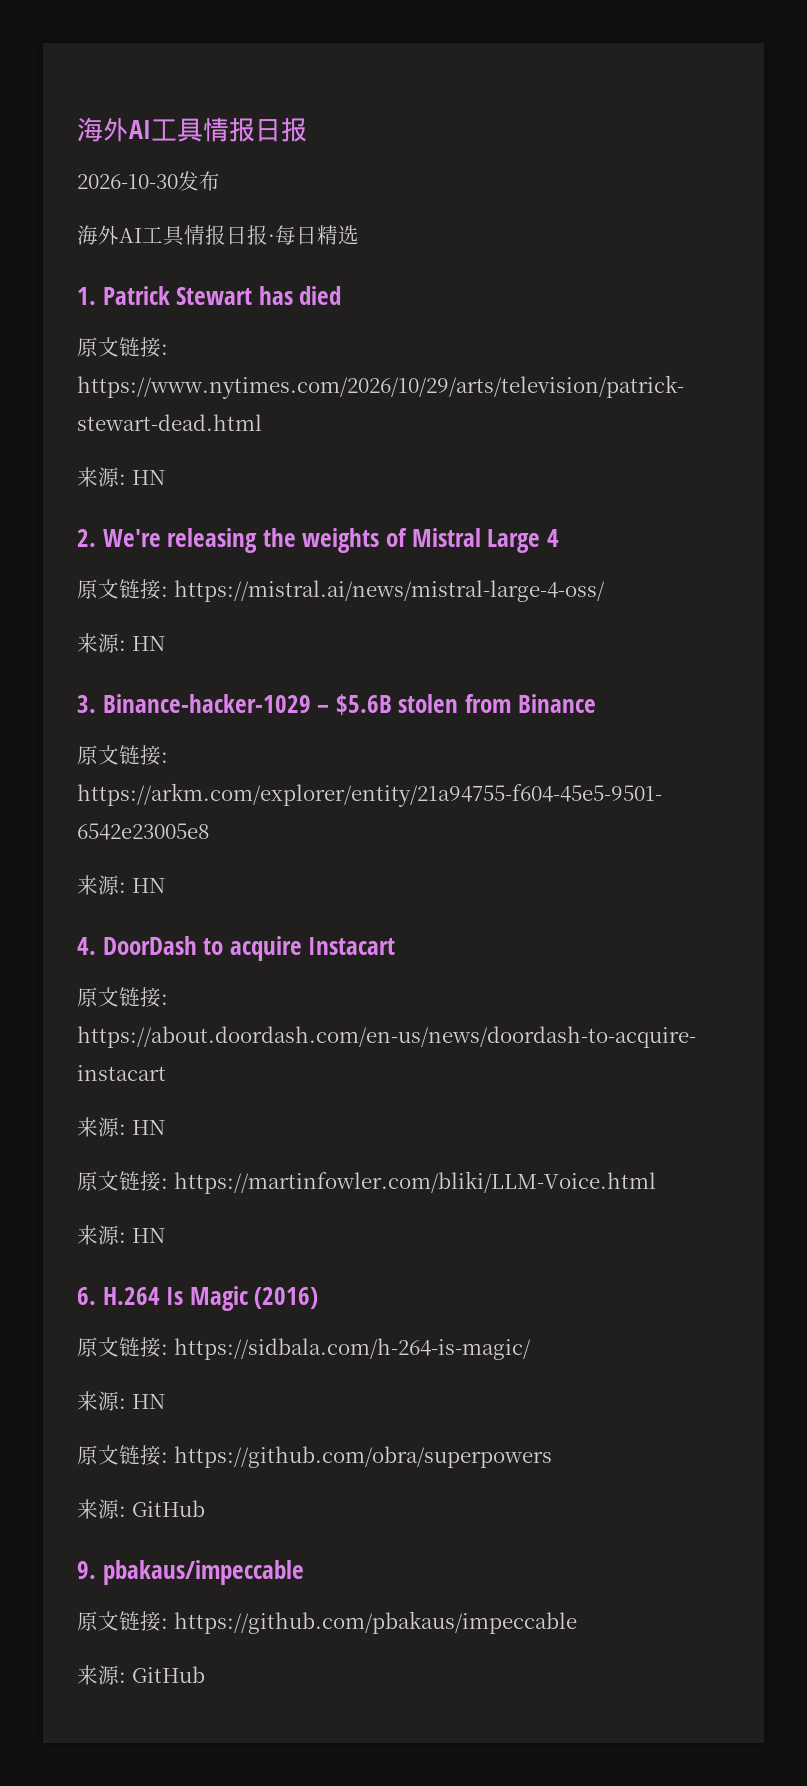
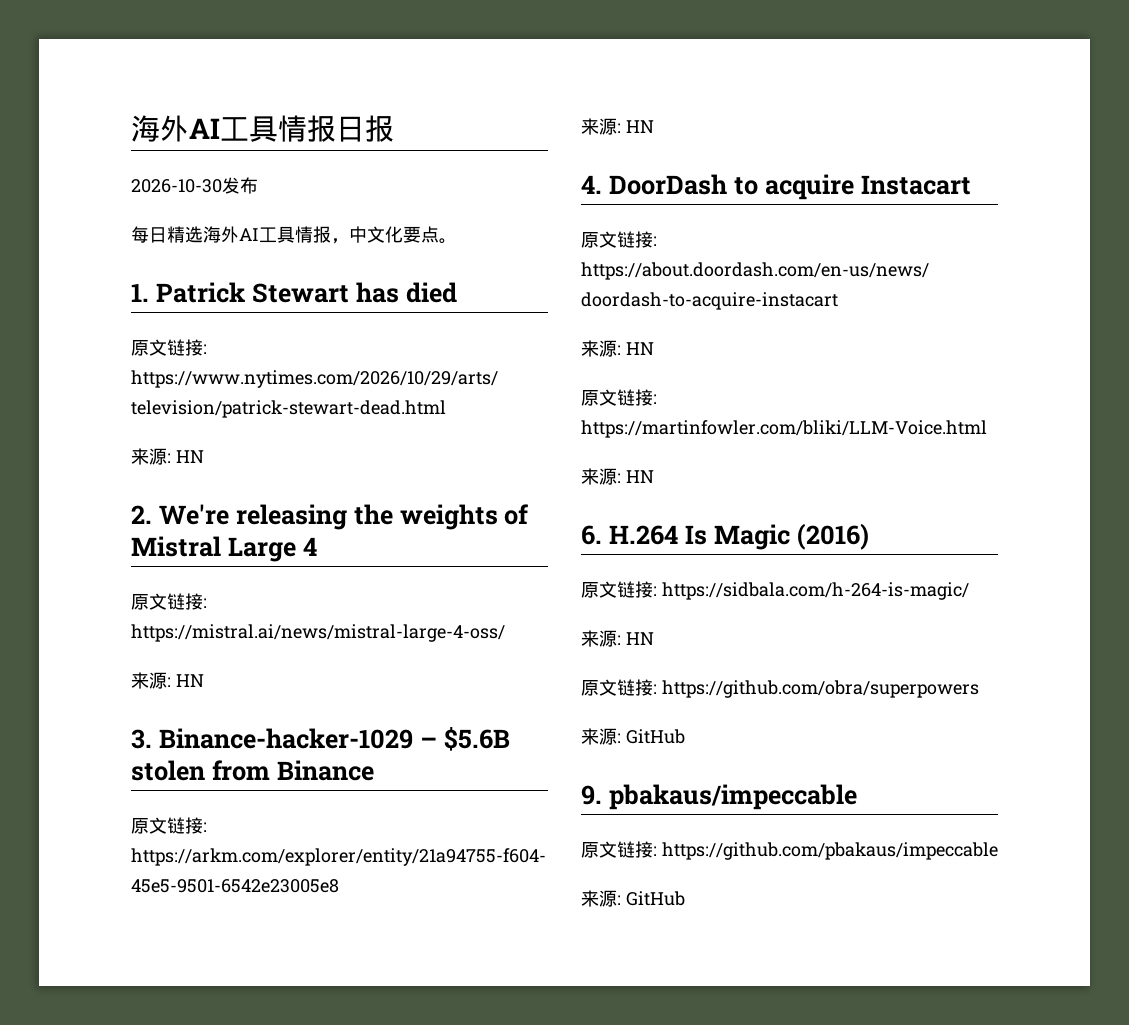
- 海外AI工具情报日报·每日精选
+ 每日精选海外AI工具情报，中文化要点。

